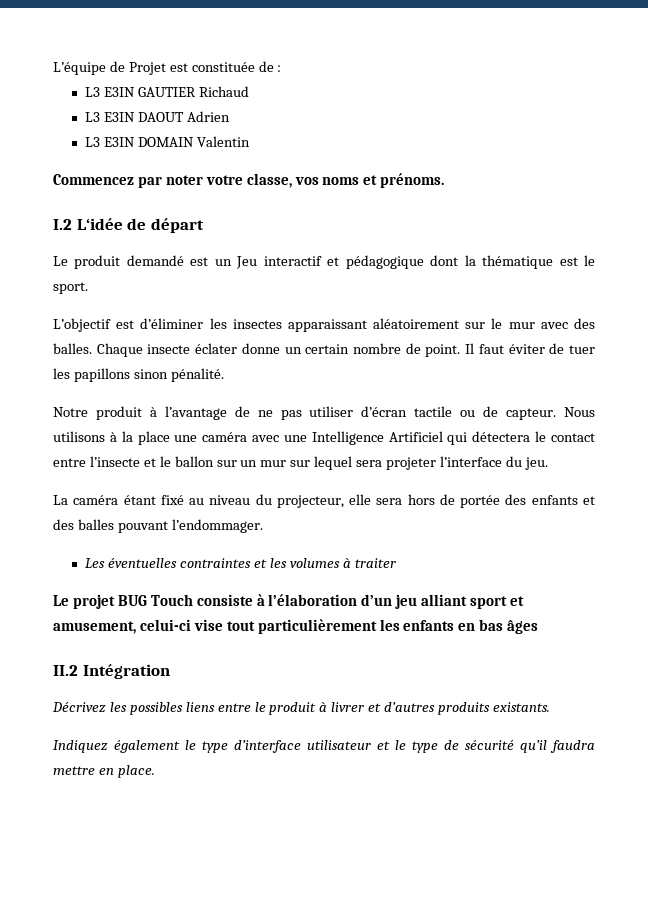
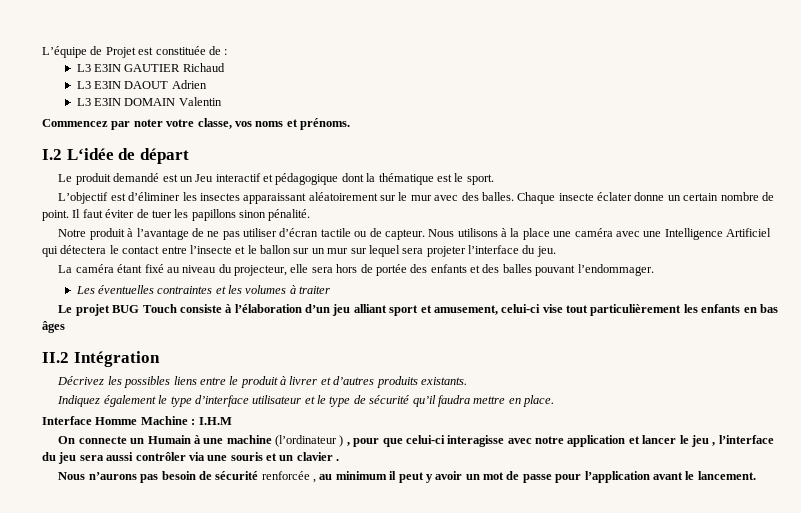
+ Interface Homme Machine : I.H.M
+ On connecte un Humain à une machine (l’ordinateur ) , pour que celui-ci interagisse avec notre application et lancer le jeu , l’interface du jeu sera aussi contrôler via une souris et un clavier .
+ Nous n’aurons pas besoin de sécurité renforcée , au minimum il peut y avoir un mot de passe pour l’application avant le lancement.

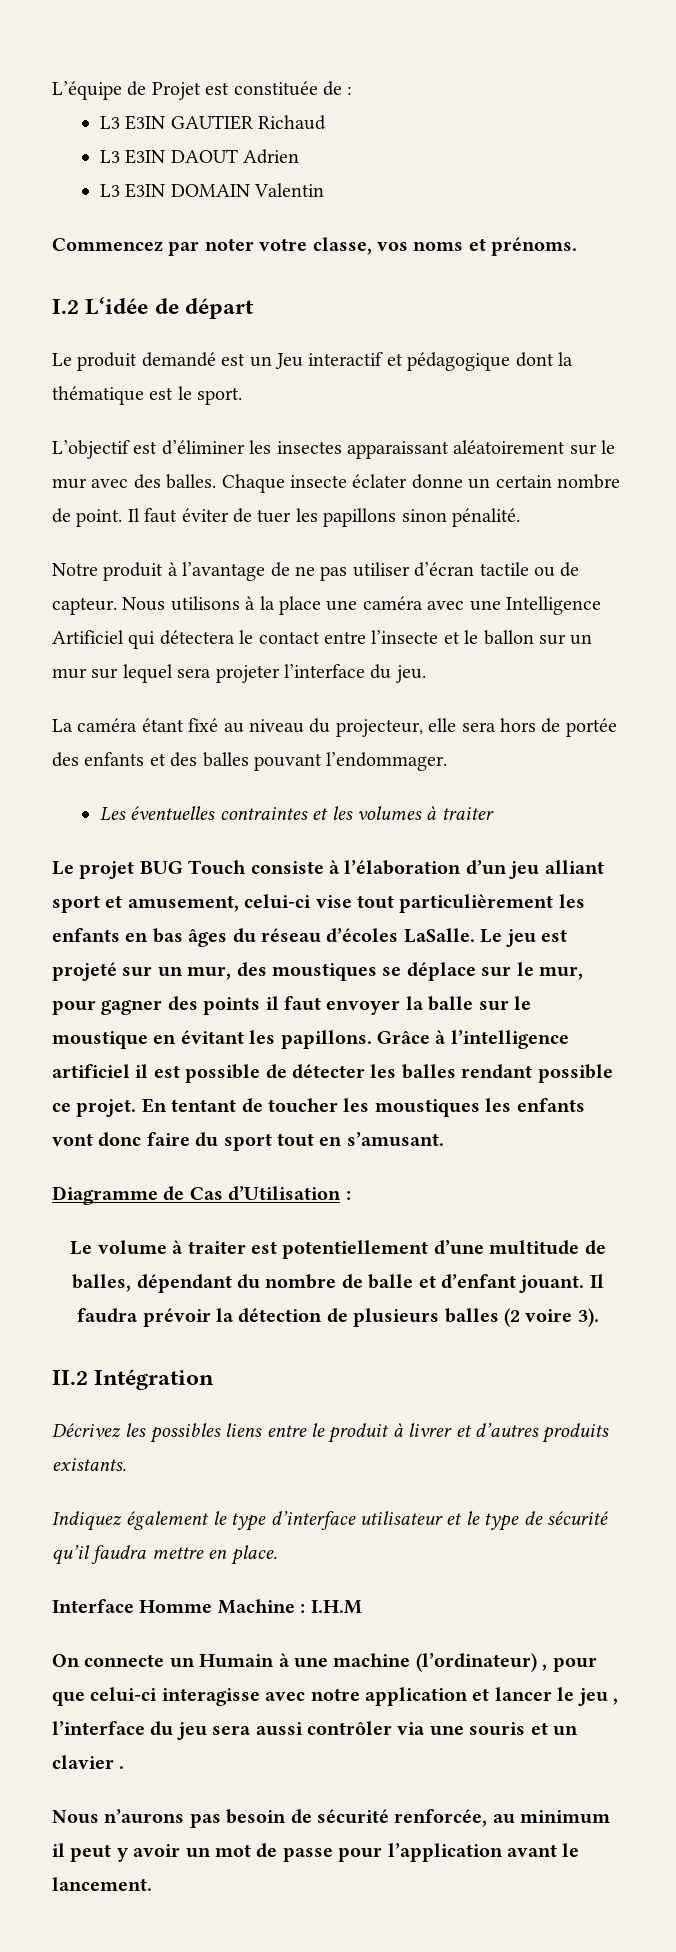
- Le projet BUG Touch consiste à l’élaboration d’un jeu alliant sport et amusement, celui-ci vise tout particulièrement les enfants en bas âges
+ Le projet BUG Touch consiste à l’élaboration d’un jeu alliant sport et amusement, celui-ci vise tout particulièrement les enfants en bas âges du réseau d’écoles LaSalle. Le jeu est projeté sur un mur, des moustiques se déplace sur le mur, pour gagner des points il faut envoyer la balle sur le moustique en évitant les papillons. Grâce à l’intelligence artificiel il est possible de détecter les balles rendant possible ce projet. En tentant de toucher les moustiques les enfants vont donc faire du sport tout en s’amusant.
+ Diagramme de Cas d’Utilisation :
+ Le volume à traiter est potentiellement d’une multitude de balles, dépendant du nombre de balle et d’enfant jouant. Il faudra prévoir la détection de plusieurs balles (2 voire 3).
- On connecte un Humain à une machine (l’ordinateur ) , pour que celui-ci interagisse avec notre application et lancer le jeu , l’interface du jeu sera aussi contrôler via une souris et un clavier .
+ On connecte un Humain à une machine (l’ordinateur) , pour que celui-ci interagisse avec notre application et lancer le jeu , l’interface du jeu sera aussi contrôler via une souris et un clavier .
- Nous n’aurons pas besoin de sécurité renforcée , au minimum il peut y avoir un mot de passe pour l’application avant le lancement.
+ Nous n’aurons pas besoin de sécurité renforcée, au minimum il peut y avoir un mot de passe pour l’application avant le lancement.

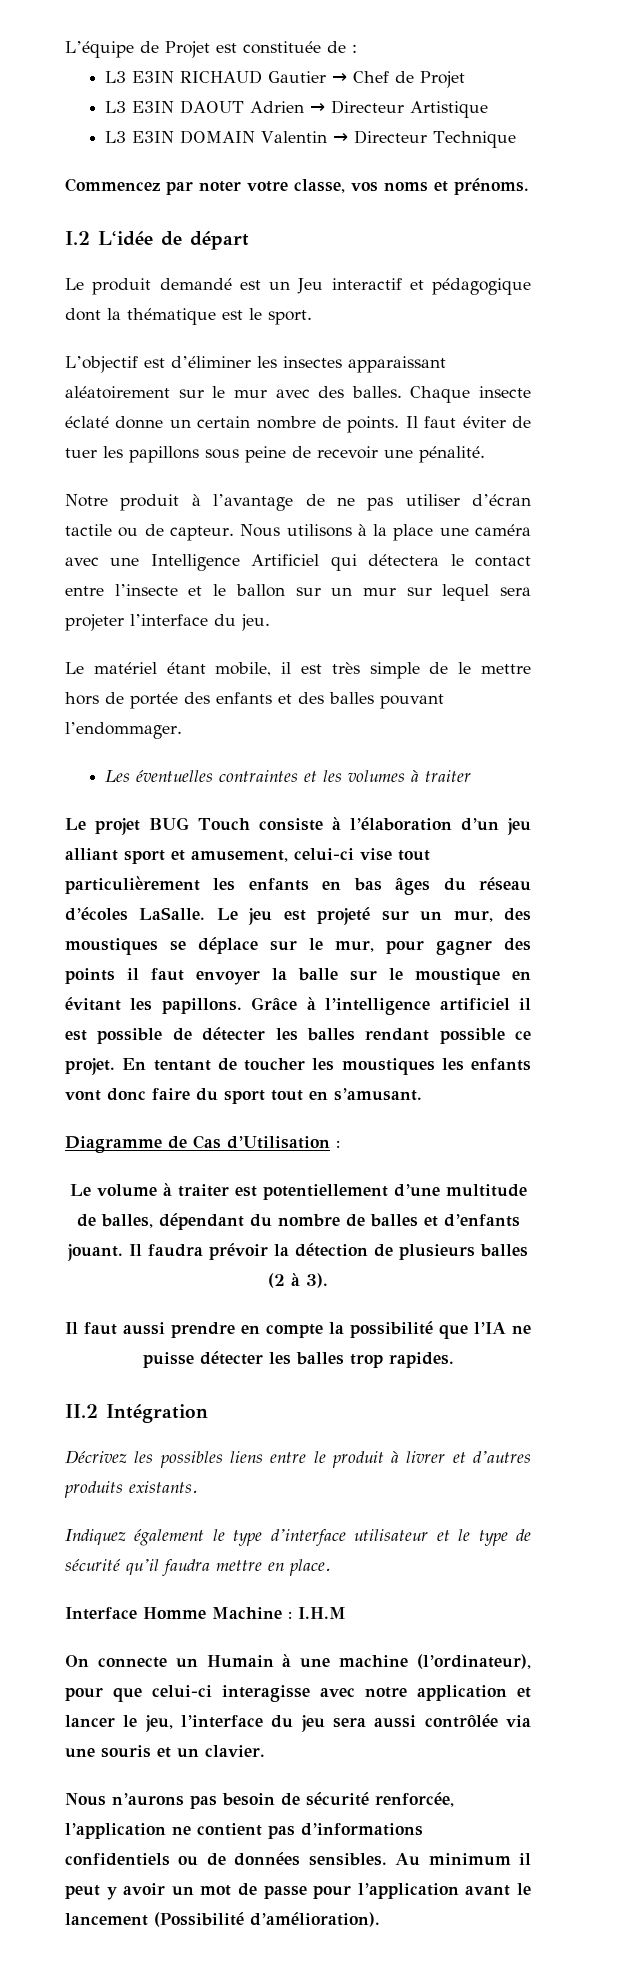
- L3 E3IN GAUTIER Richaud
+ L3 E3IN RICHAUD Gautier → Chef de Projet
- L3 E3IN DAOUT Adrien
+ L3 E3IN DAOUT Adrien → Directeur Artistique
- L3 E3IN DOMAIN Valentin
+ L3 E3IN DOMAIN Valentin → Directeur Technique
- Chaque insecte éclater donne un certain nombre de point.
+ Chaque insecte éclaté donne un certain nombre de points.
- Il faut éviter de tuer les papillons sinon pénalité.
+ Il faut éviter de tuer les papillons sous peine de recevoir une pénalité.
- La caméra étant fixé au niveau du projecteur, elle sera hors de portée des enfants et des balles pouvant l’endommager.
+ Le matériel étant mobile, il est très simple de le mettre hors de portée des enfants et des balles pouvant l’endommager.
- Le volume à traiter est potentiellement d’une multitude de balles, dépendant du nombre de balle et d’enfant jouant.
+ Le volume à traiter est potentiellement d’une multitude de balles, dépendant du nombre de balles et d’enfants jouant.
- Il faudra prévoir la détection de plusieurs balles (2 voire 3).
+ Il faudra prévoir la détection de plusieurs balles (2 à 3).
+ Il faut aussi prendre en compte la possibilité que l’IA ne puisse détecter les balles trop rapides.
- On connecte un Humain à une machine (l’ordinateur) , pour que celui-ci interagisse avec notre application et lancer le jeu , l’interface du jeu sera aussi contrôler via une souris et un clavier .
+ On connecte un Humain à une machine (l’ordinateur), pour que celui-ci interagisse avec notre application et lancer le jeu, l’interface du jeu sera aussi contrôlée via une souris et un clavier.
- Nous n’aurons pas besoin de sécurité renforcée, au minimum il peut y avoir un mot de passe pour l’application avant le lancement.
+ Nous n’aurons pas besoin de sécurité renforcée, l’application ne contient pas d’informations confidentiels ou de données sensibles. Au minimum il peut y avoir un mot de passe pour l’application avant le lancement (Possibilité d’amélioration).

